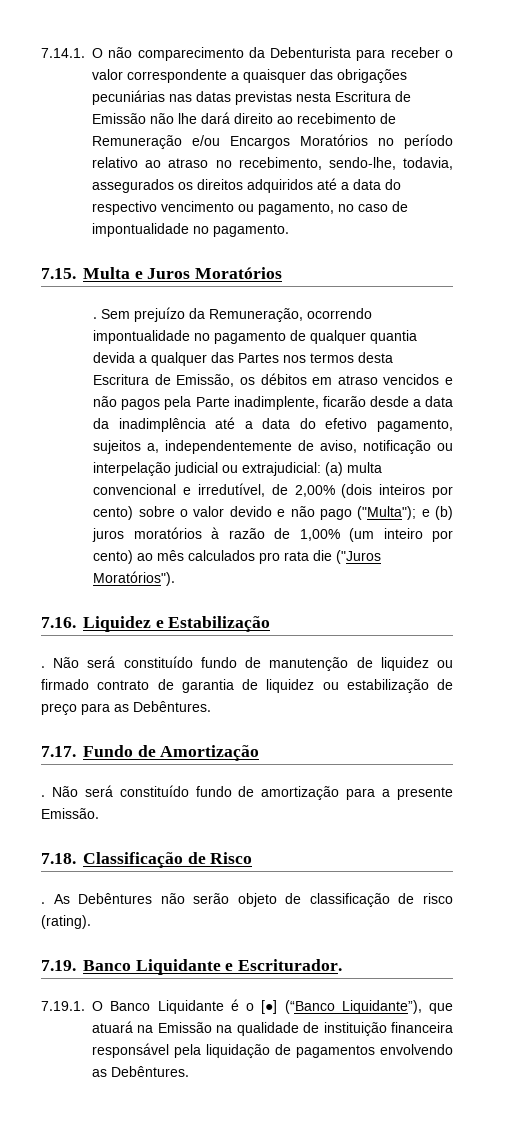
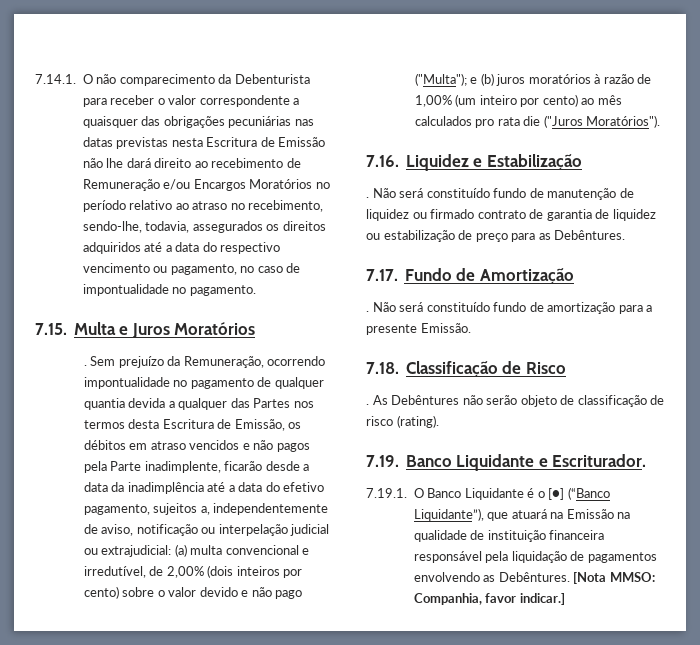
+ [Nota MMSO: Companhia, favor indicar.]

